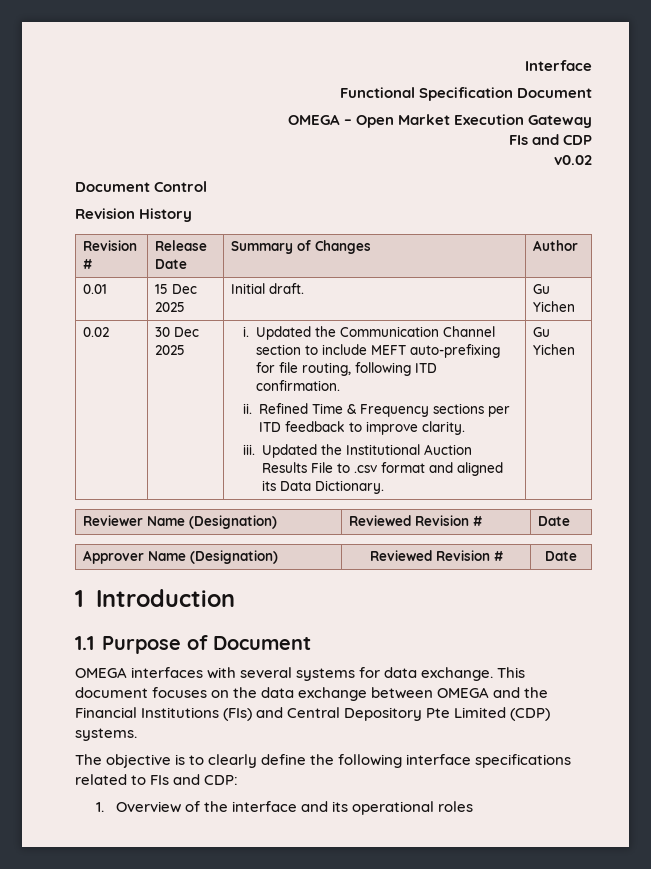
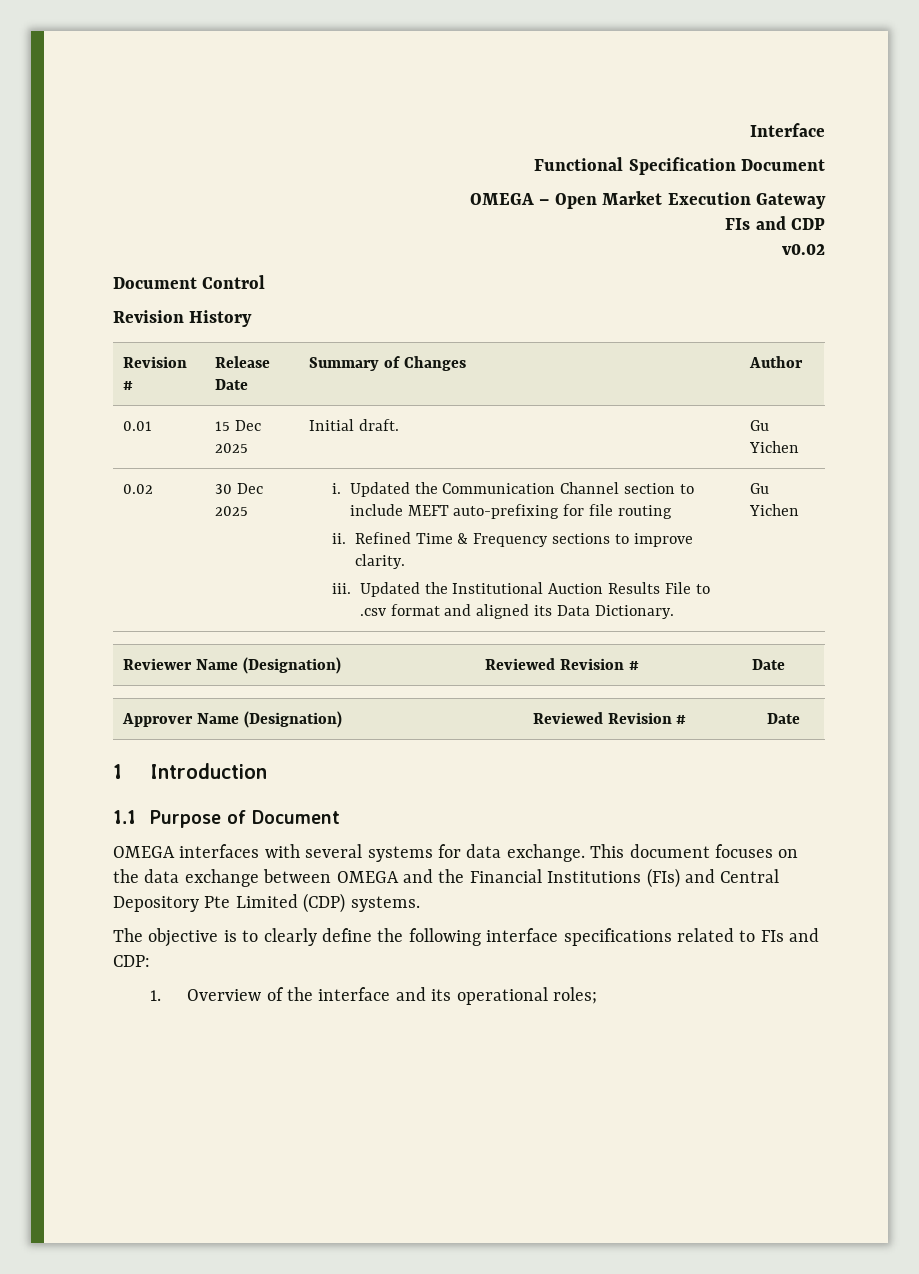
- Updated the Communication Channel section to include MEFT auto-prefixing for file routing, following ITD confirmation.
+ Updated the Communication Channel section to include MEFT auto-prefixing for file routing
- Refined Time & Frequency sections per ITD feedback to improve clarity.
+ Refined Time & Frequency sections to improve clarity.
- 1. Overview of the interface and its operational roles
+ 1. Overview of the interface and its operational roles;

